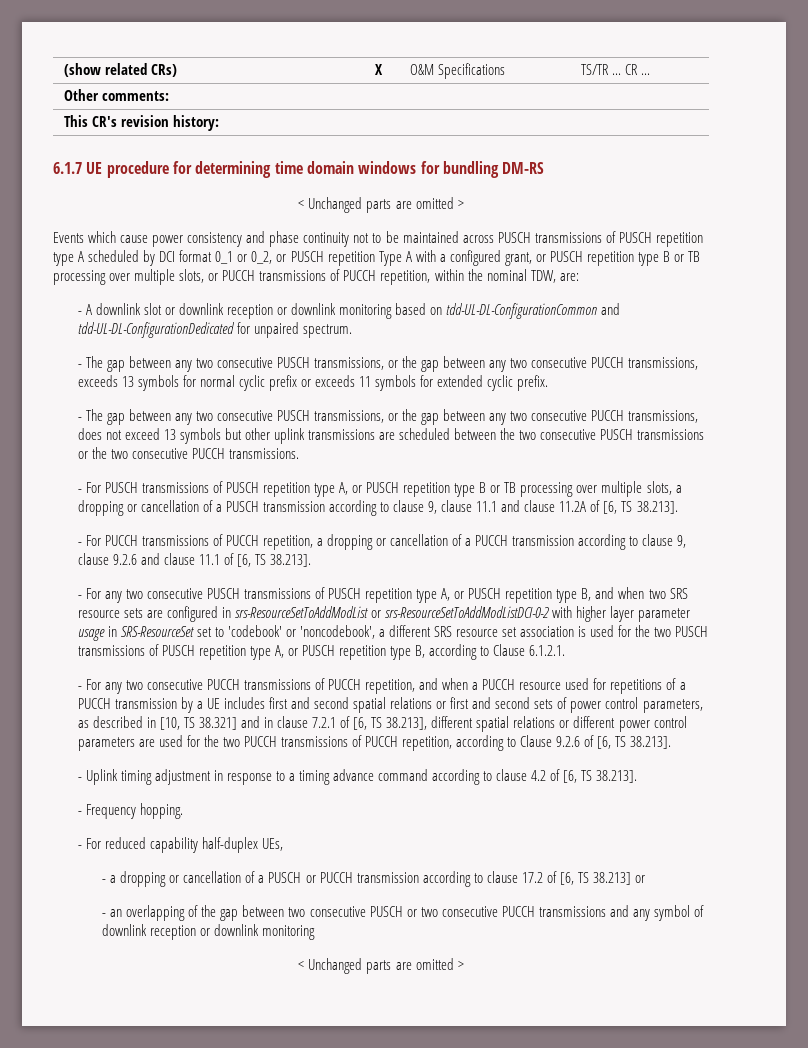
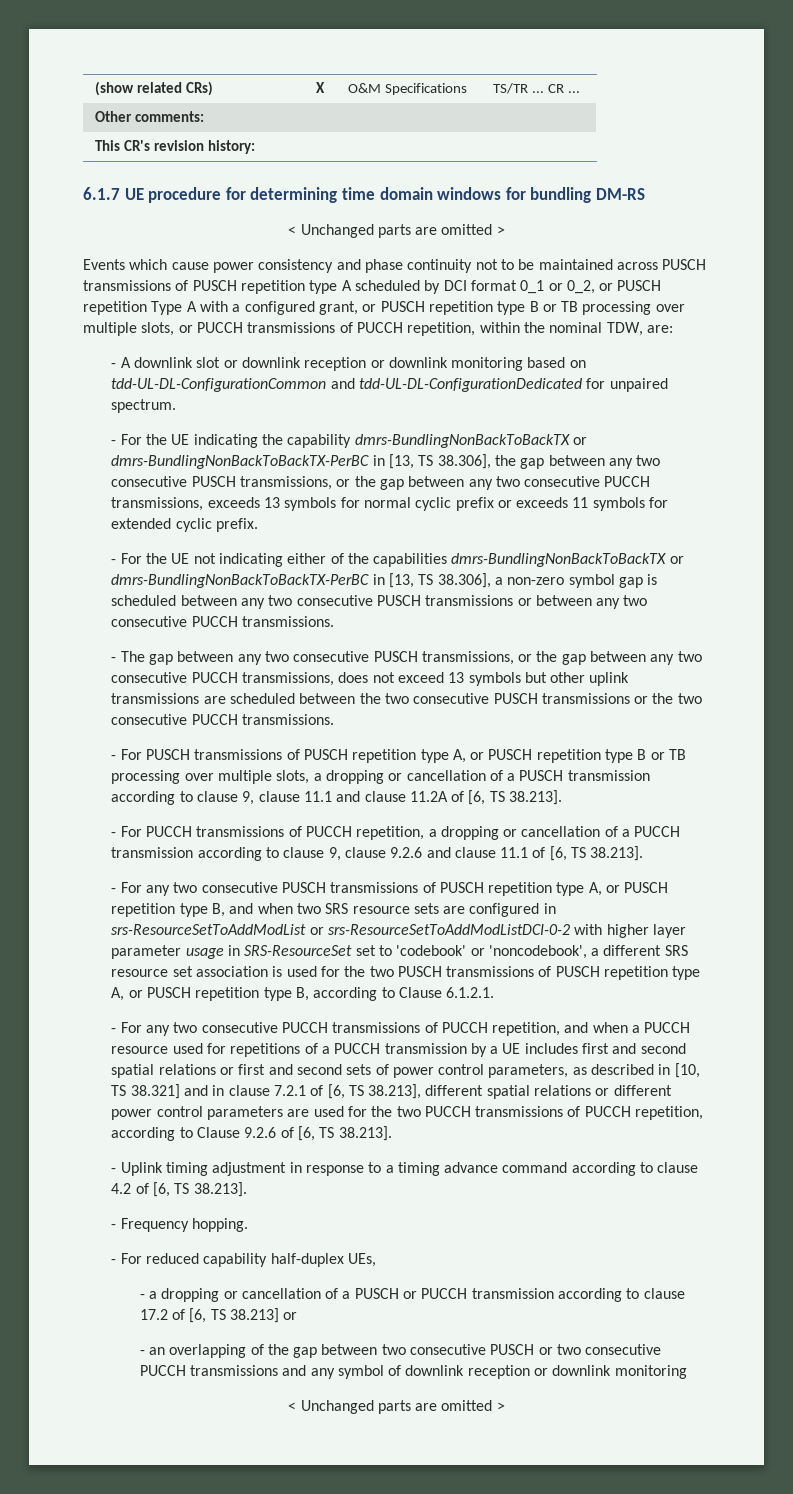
- - The gap between any two consecutive PUSCH transmissions, or the gap between any two consecutive PUCCH transmissions, exceeds 13 symbols for normal cyclic prefix or exceeds 11 symbols for extended cyclic prefix.
+ - For the UE indicating the capability dmrs-BundlingNonBackToBackTX or dmrs-BundlingNonBackToBackTX-PerBC in [13, TS 38.306], the gap between any two consecutive PUSCH transmissions, or the gap between any two consecutive PUCCH transmissions, exceeds 13 symbols for normal cyclic prefix or exceeds 11 symbols for extended cyclic prefix.
+ - For the UE not indicating either of the capabilities dmrs-BundlingNonBackToBackTX or dmrs-BundlingNonBackToBackTX-PerBC in [13, TS 38.306], a non-zero symbol gap is scheduled between any two consecutive PUSCH transmissions or between any two consecutive PUCCH transmissions.

